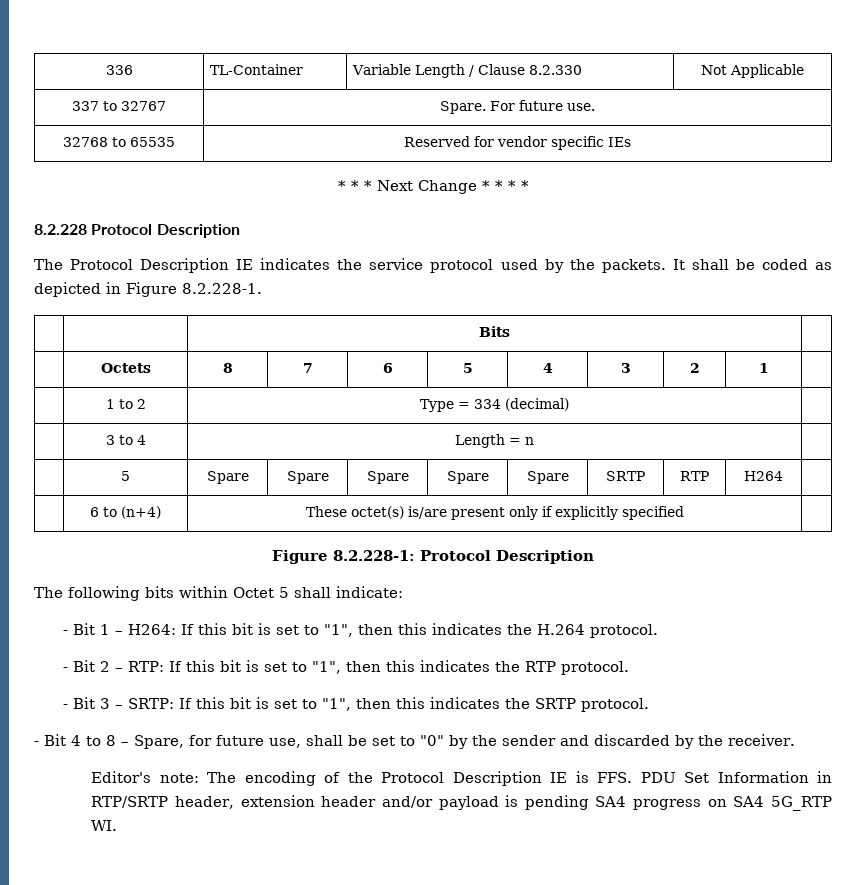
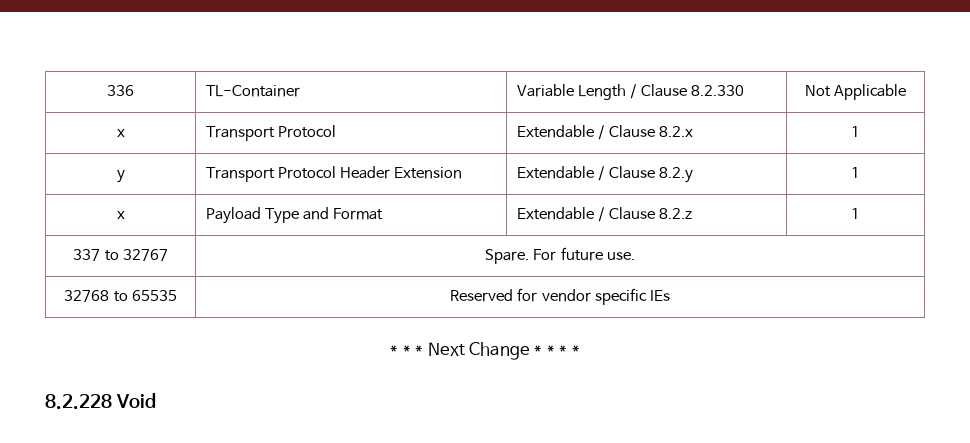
+ x | Transport Protocol | Extendable / Clause 8.2.x | 1
+ y | Transport Protocol Header Extension | Extendable / Clause 8.2.y | 1
+ x | Payload Type and Format | Extendable / Clause 8.2.z | 1
- 8.2.228 Protocol Description
- The Protocol Description IE indicates the service protocol used by the packets. It shall be coded as depicted in Figure 8.2.228-1.
- | | Bits |
- | Octets | 8 | 7 | 6 | 5 | 4 | 3 | 2 | 1 |
- | 1 to 2 | Type = 334 (decimal) |
- | 3 to 4 | Length = n |
- | 5 | Spare | Spare | Spare | Spare | Spare | SRTP | RTP | H264 |
- | 6 to (n+4) | These octet(s) is/are present only if explicitly specified |
- Figure 8.2.228-1: Protocol Description
- The following bits within Octet 5 shall indicate:
- - Bit 1 – H264: If this bit is set to "1", then this indicates the H.264 protocol.
- - Bit 2 – RTP: If this bit is set to "1", then this indicates the RTP protocol.
- - Bit 3 – SRTP: If this bit is set to "1", then this indicates the SRTP protocol.
- - Bit 4 to 8 – Spare, for future use, shall be set to "0" by the sender and discarded by the receiver.
- Editor's note: The encoding of the Protocol Description IE is FFS. PDU Set Information in RTP/SRTP header, extension header and/or payload is pending SA4 progress on SA4 5G_RTP WI.
+ 8.2.228 Void

